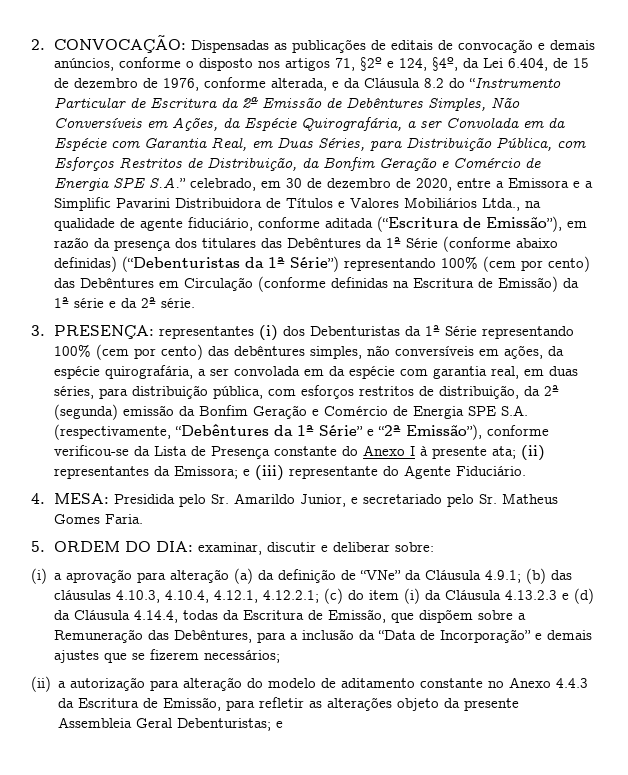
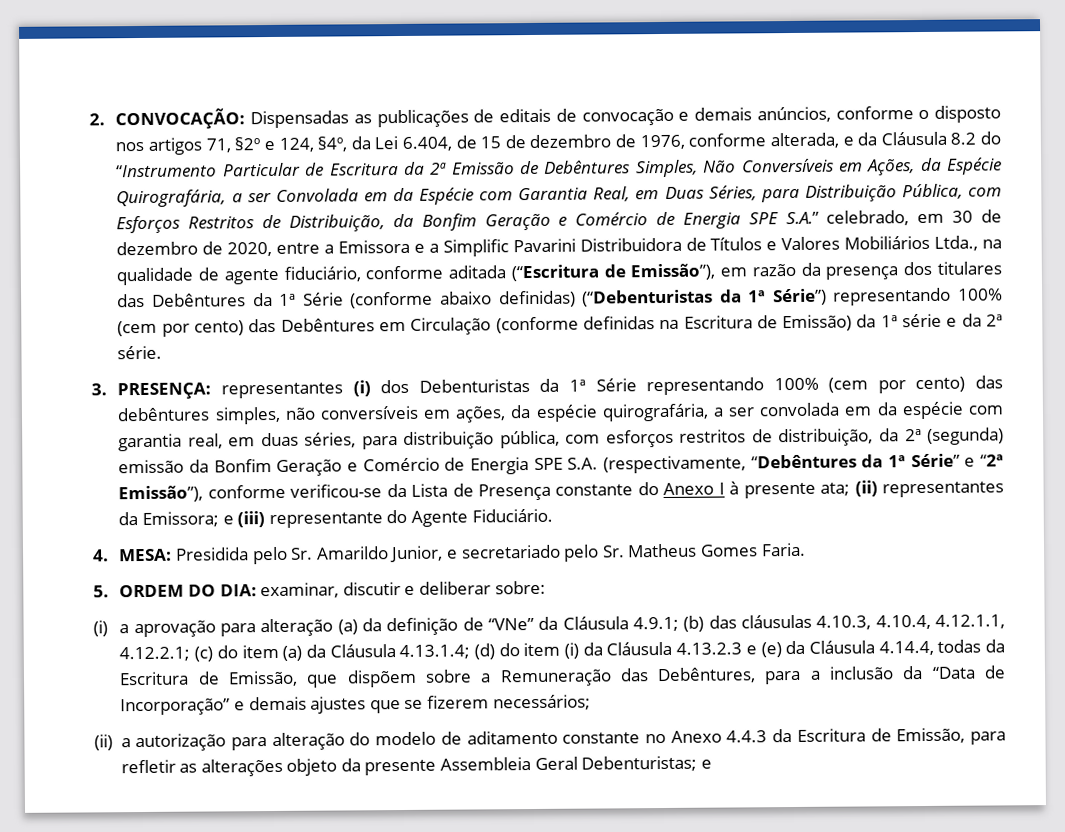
- (i) a aprovação para alteração (a) da definição de “VNe” da Cláusula 4.9.1; (b) das cláusulas 4.10.3, 4.10.4, 4.12.1, 4.12.2.1; (c) do item (i) da Cláusula 4.13.2.3 e (d) da Cláusula 4.14.4, todas da Escritura de Emissão, que dispõem sobre a Remuneração das Debêntures, para a inclusão da “Data de Incorporação” e demais ajustes que se fizerem necessários;
+ (i) a aprovação para alteração (a) da definição de “VNe” da Cláusula 4.9.1; (b) das cláusulas 4.10.3, 4.10.4, 4.12.1.1, 4.12.2.1; (c) do item (a) da Cláusula 4.13.1.4; (d) do item (i) da Cláusula 4.13.2.3 e (e) da Cláusula 4.14.4, todas da Escritura de Emissão, que dispõem sobre a Remuneração das Debêntures, para a inclusão da “Data de Incorporação” e demais ajustes que se fizerem necessários;

